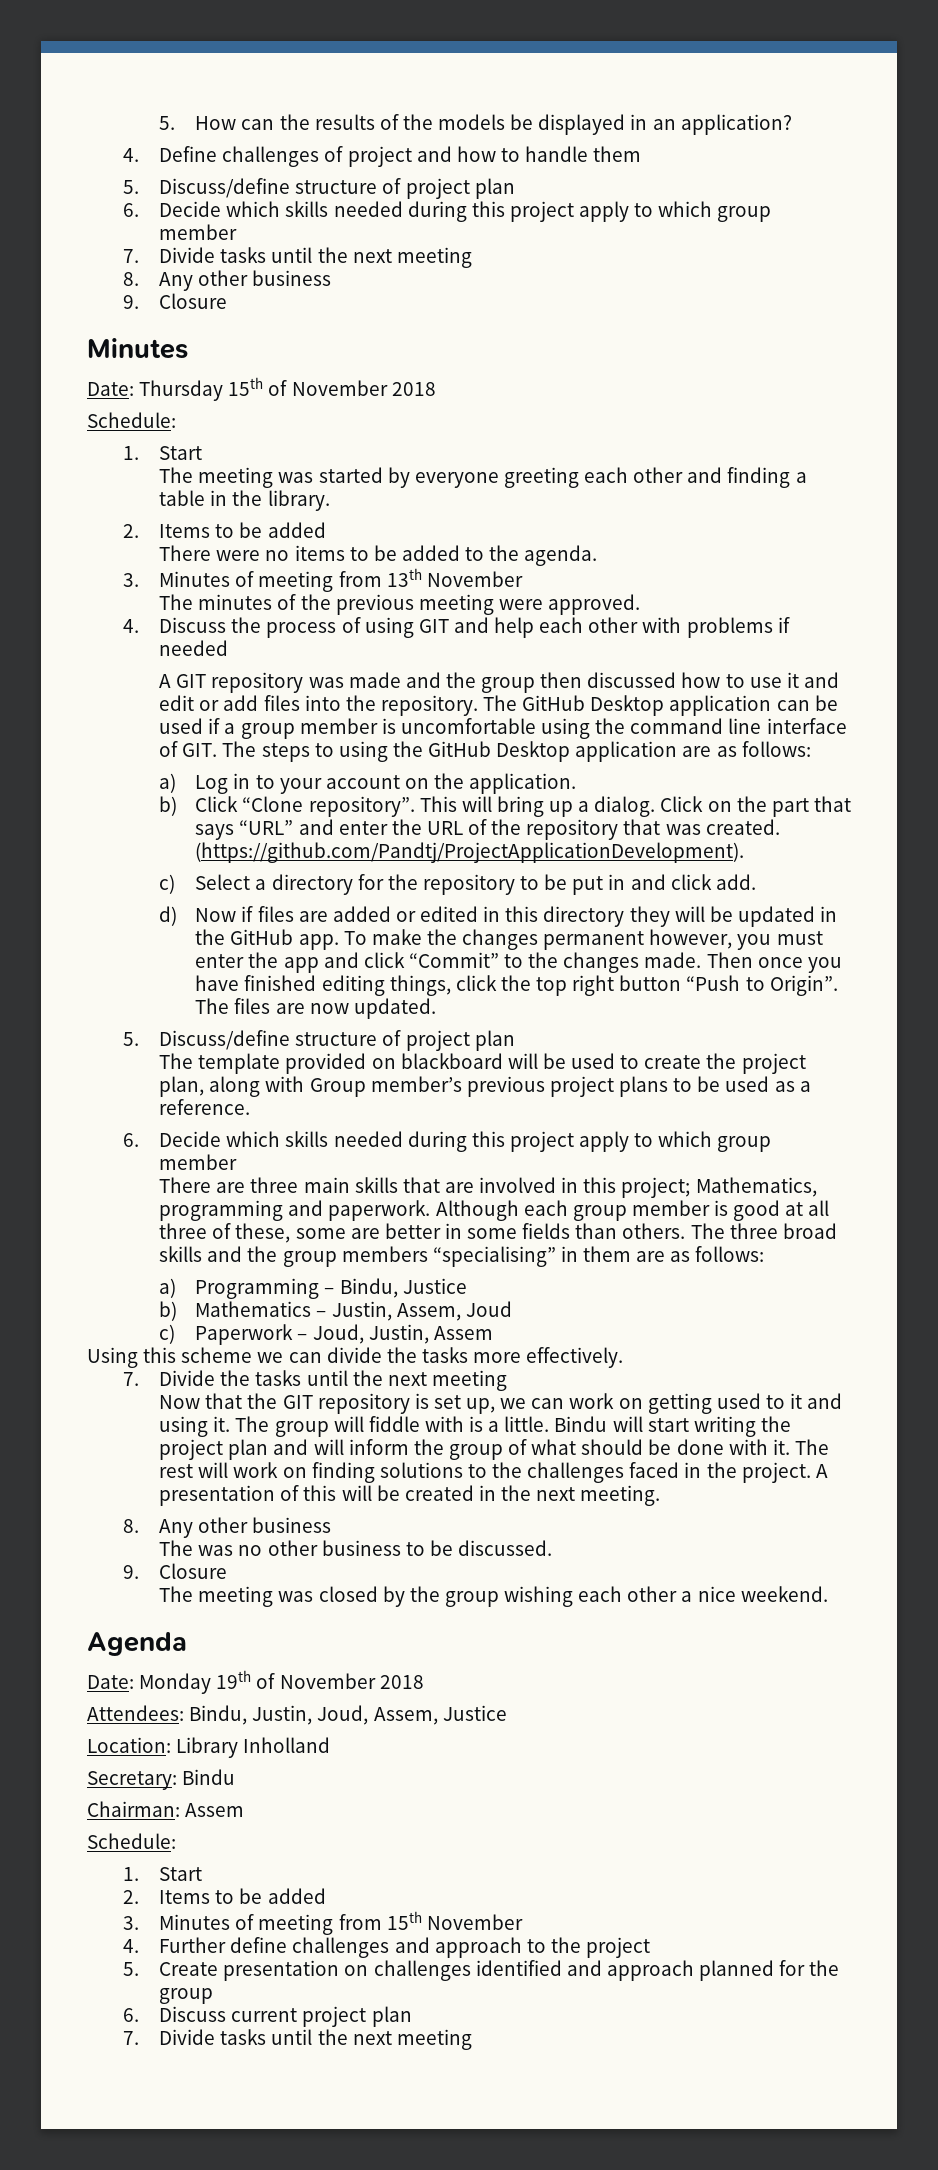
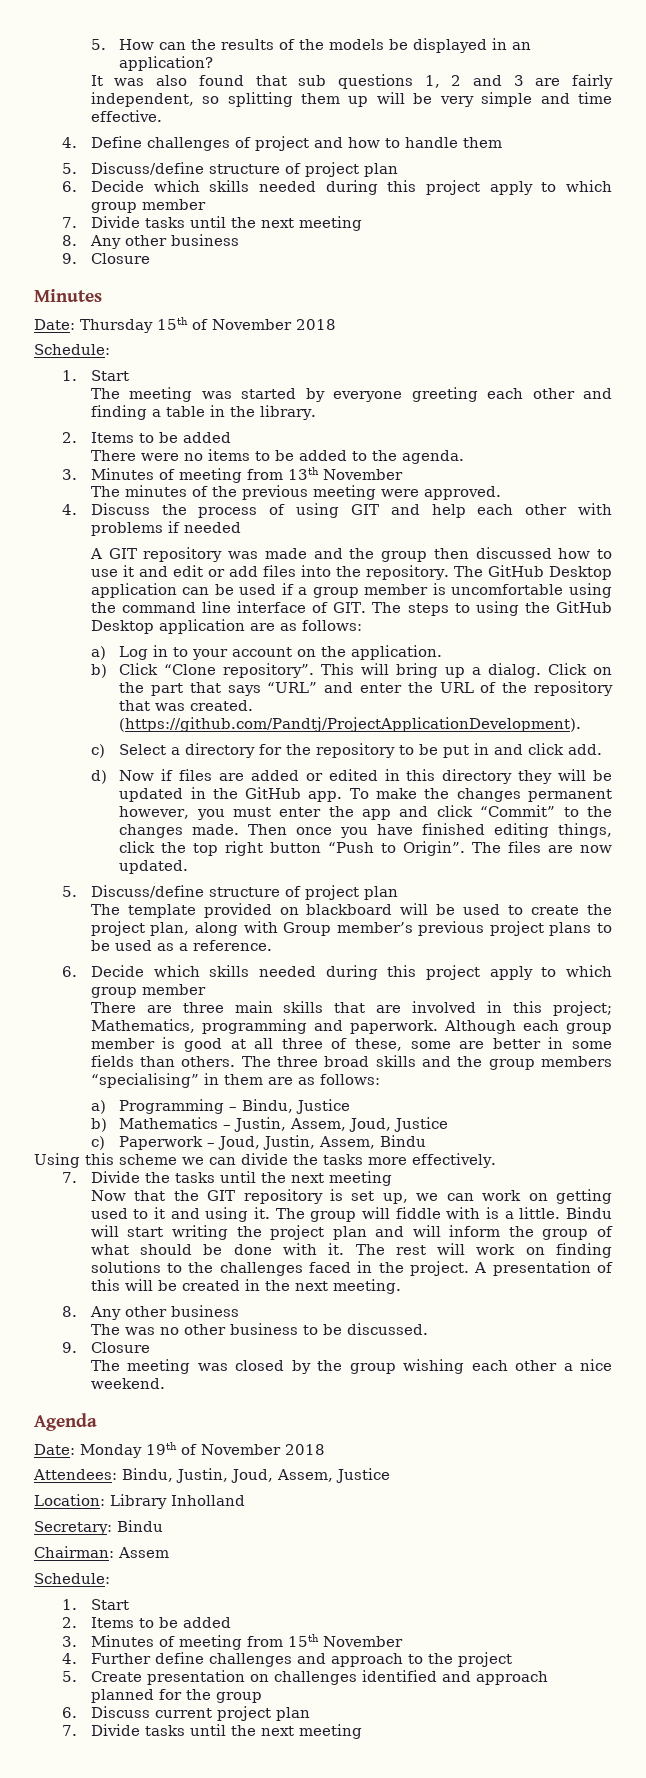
+ It was also found that sub questions 1, 2 and 3 are fairly independent, so splitting them up will be very simple and time effective.
- b) Mathematics – Justin, Assem, Joud
+ b) Mathematics – Justin, Assem, Joud, Justice
- c) Paperwork – Joud, Justin, Assem
+ c) Paperwork – Joud, Justin, Assem, Bindu

